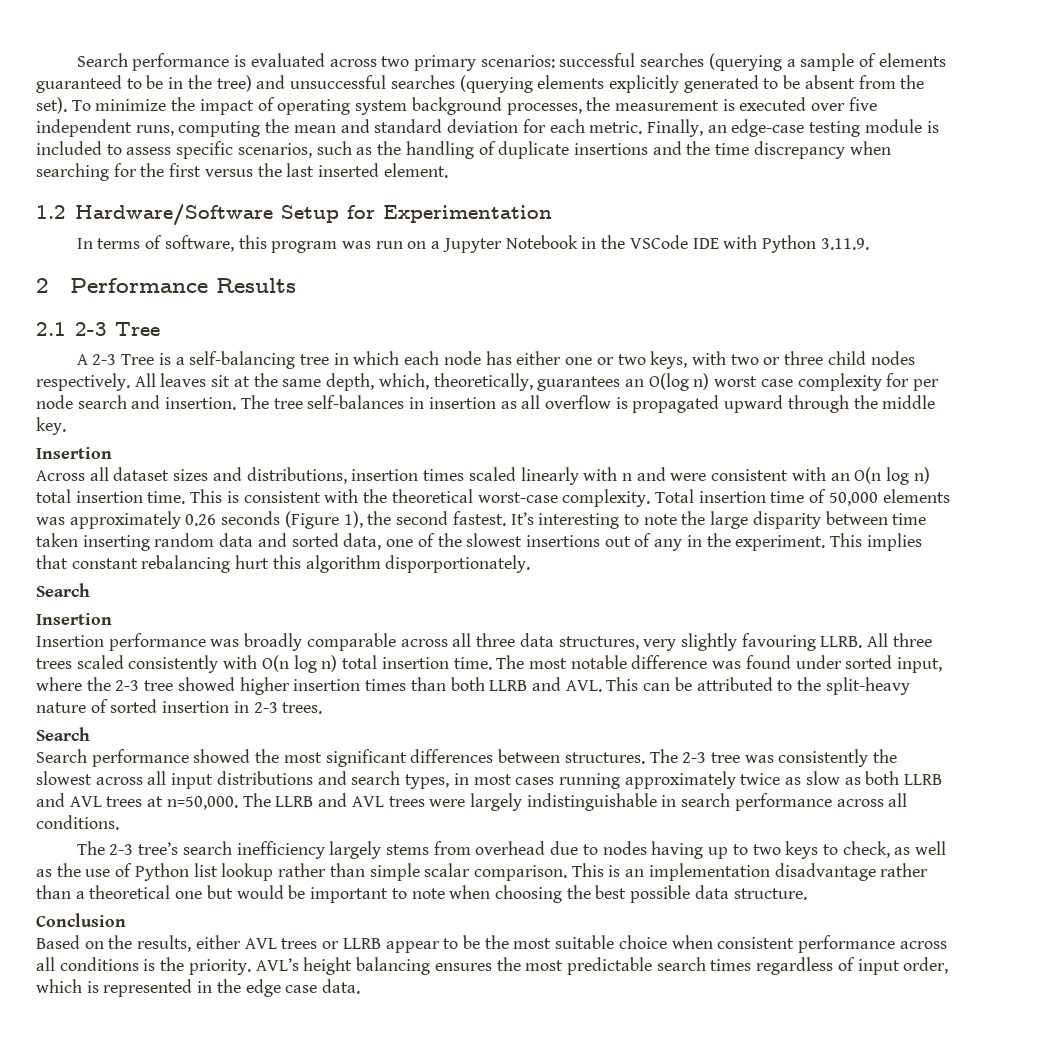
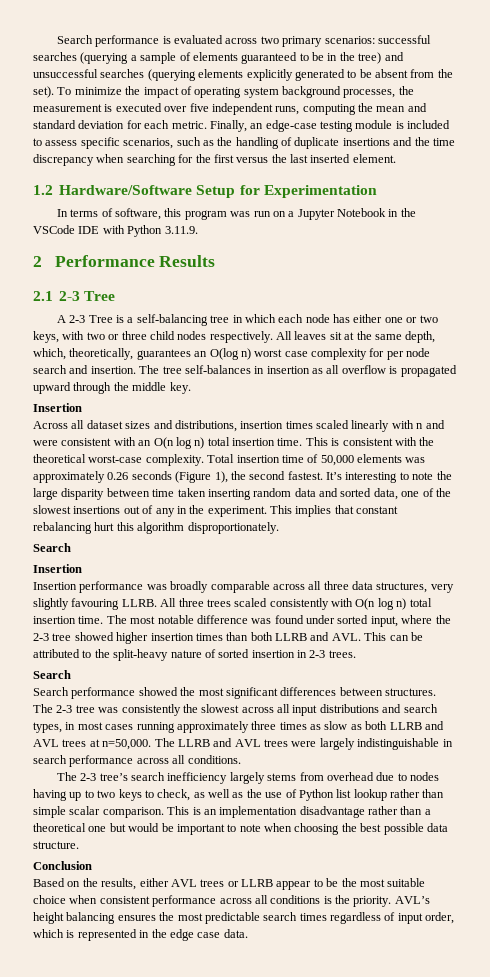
- This implies that constant rebalancing hurt this algorithm disporportionately.
+ This implies that constant rebalancing hurt this algorithm disproportionately.
- The 2-3 tree was consistently the slowest across all input distributions and search types, in most cases running approximately twice as slow as both LLRB and AVL trees at n=50,000.
+ The 2-3 tree was consistently the slowest across all input distributions and search types, in most cases running approximately three times as slow as both LLRB and AVL trees at n=50,000.

